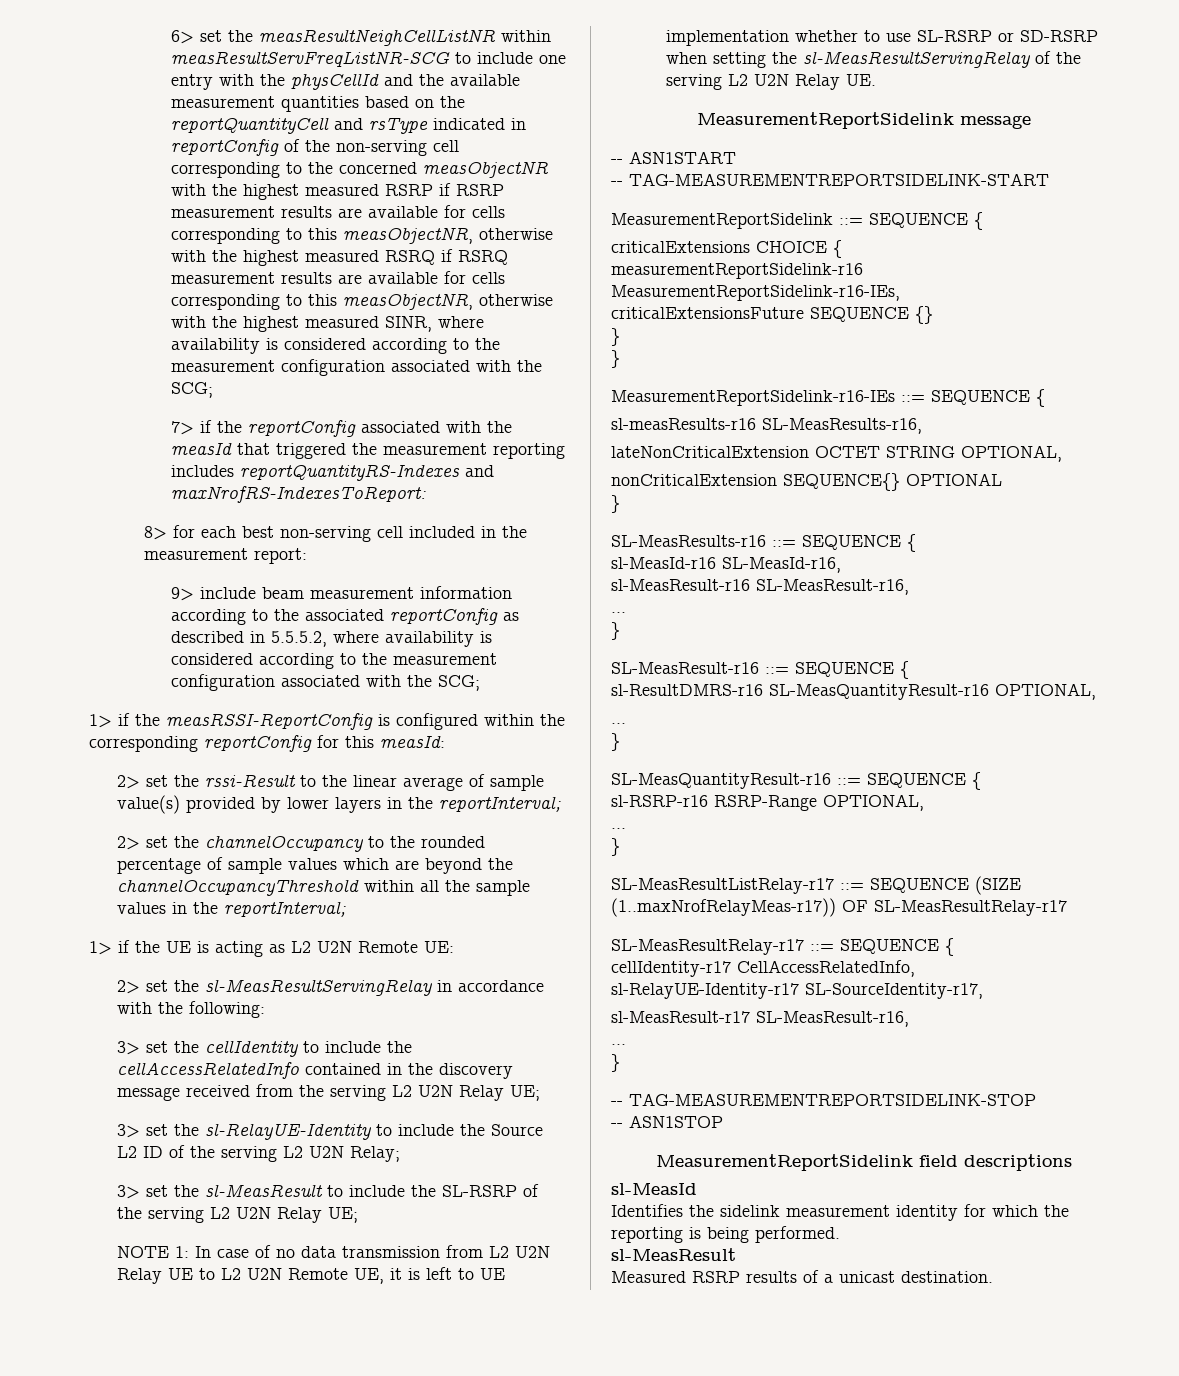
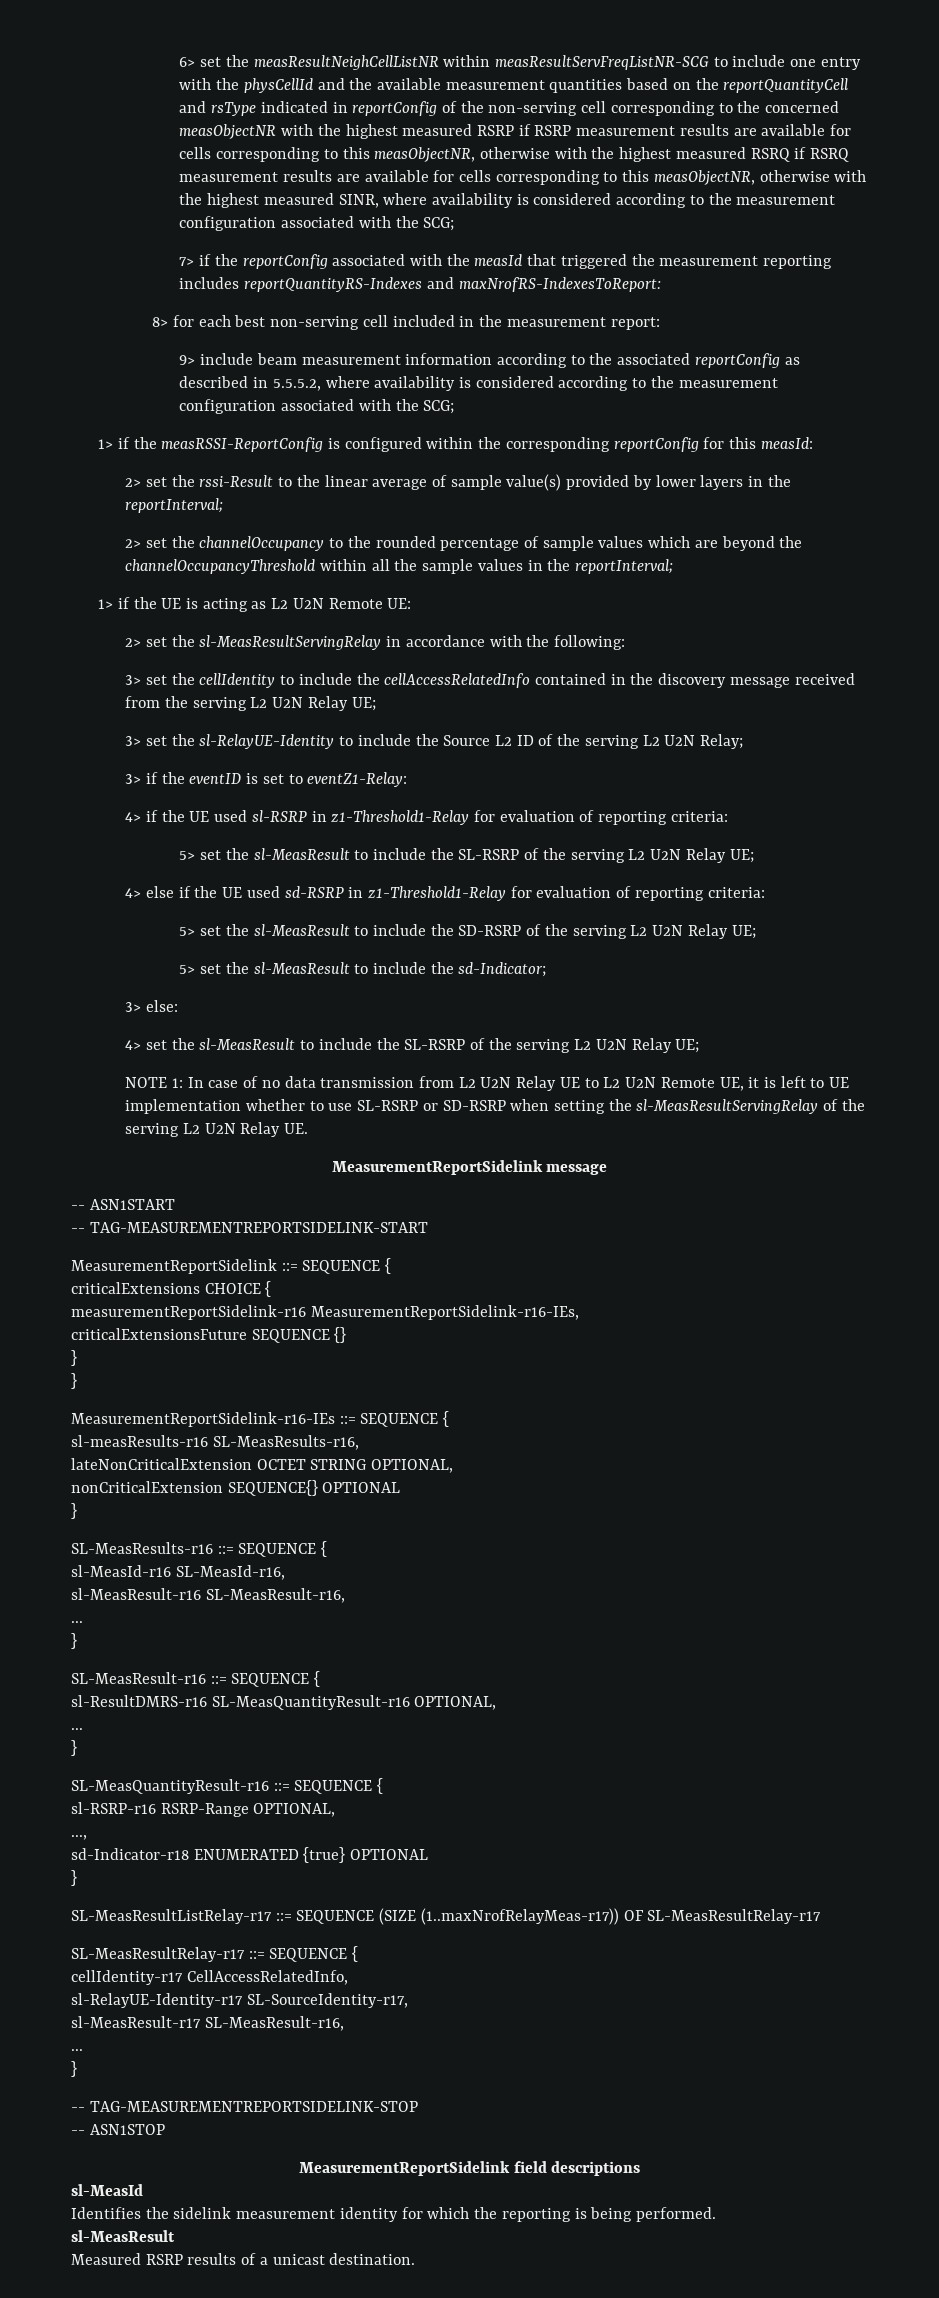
- 3> set the sl-MeasResult to include the SL-RSRP of the serving L2 U2N Relay UE;
+ 3> if the eventID is set to eventZ1-Relay:
+ 4> if the UE used sl-RSRP in z1-Threshold1-Relay for evaluation of reporting criteria:
+ 5> set the sl-MeasResult to include the SL-RSRP of the serving L2 U2N Relay UE;
+ 4> else if the UE used sd-RSRP in z1-Threshold1-Relay for evaluation of reporting criteria:
+ 5> set the sl-MeasResult to include the SD-RSRP of the serving L2 U2N Relay UE;
+ 5> set the sl-MeasResult to include the sd-Indicator;
+ 3> else:
+ 4> set the sl-MeasResult to include the SL-RSRP of the serving L2 U2N Relay UE;
  sl-RSRP-r16 RSRP-Range OPTIONAL,
- ...
+ ...,
+ sd-Indicator-r18 ENUMERATED {true} OPTIONAL

